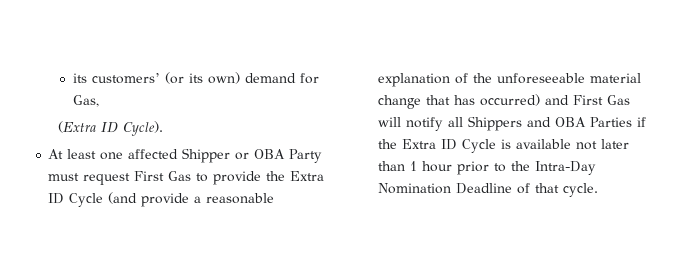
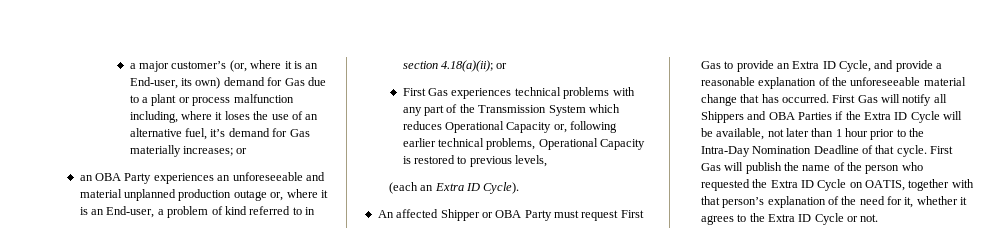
- its customers’ (or its own) demand for Gas,
- (Extra ID Cycle).
+ a major customer’s (or, where it is an End-user, its own) demand for Gas due to a plant or process malfunction including, where it loses the use of an alternative fuel, it’s demand for Gas materially increases; or
+ an OBA Party experiences an unforeseeable and material unplanned production outage or, where it is an End-user, a problem of kind referred to in section 4.18(a)(ii); or
+ First Gas experiences technical problems with any part of the Transmission System which reduces Operational Capacity or, following earlier technical problems, Operational Capacity is restored to previous levels,
+ (each an Extra ID Cycle).
- At least one affected Shipper or OBA Party must request First Gas to provide the Extra ID Cycle (and provide a reasonable explanation of the unforeseeable material change that has occurred) and First Gas will notify all Shippers and OBA Parties if the Extra ID Cycle is available not later than 1 hour prior to the Intra-Day Nomination Deadline of that cycle.
+ An affected Shipper or OBA Party must request First Gas to provide an Extra ID Cycle, and provide a reasonable explanation of the unforeseeable material change that has occurred. First Gas will notify all Shippers and OBA Parties if the Extra ID Cycle will be available, not later than 1 hour prior to the Intra-Day Nomination Deadline of that cycle.
+ First Gas will publish the name of the person who requested the Extra ID Cycle on OATIS, together with that person’s explanation of the need for it, whether it agrees to the Extra ID Cycle or not.

